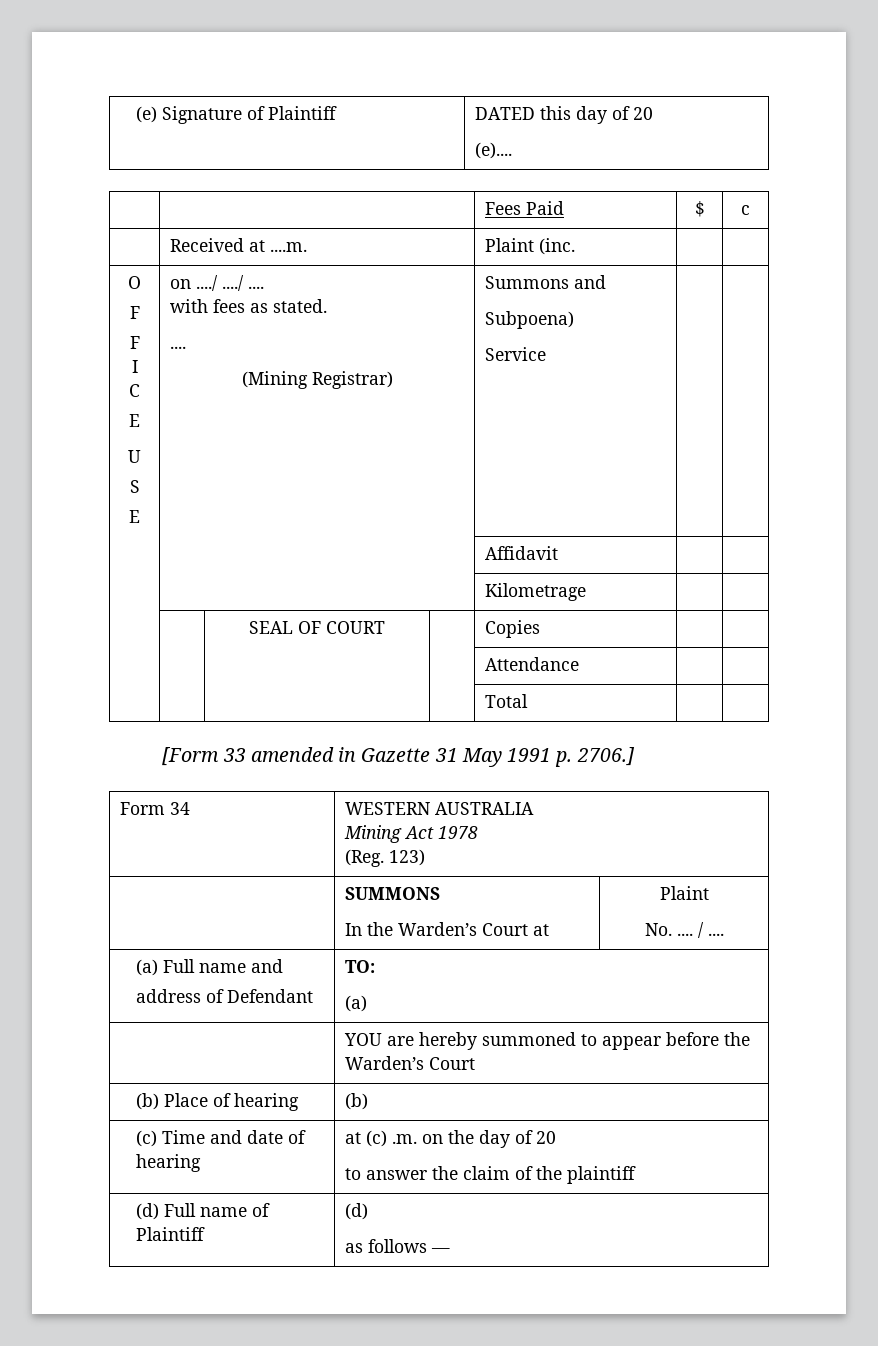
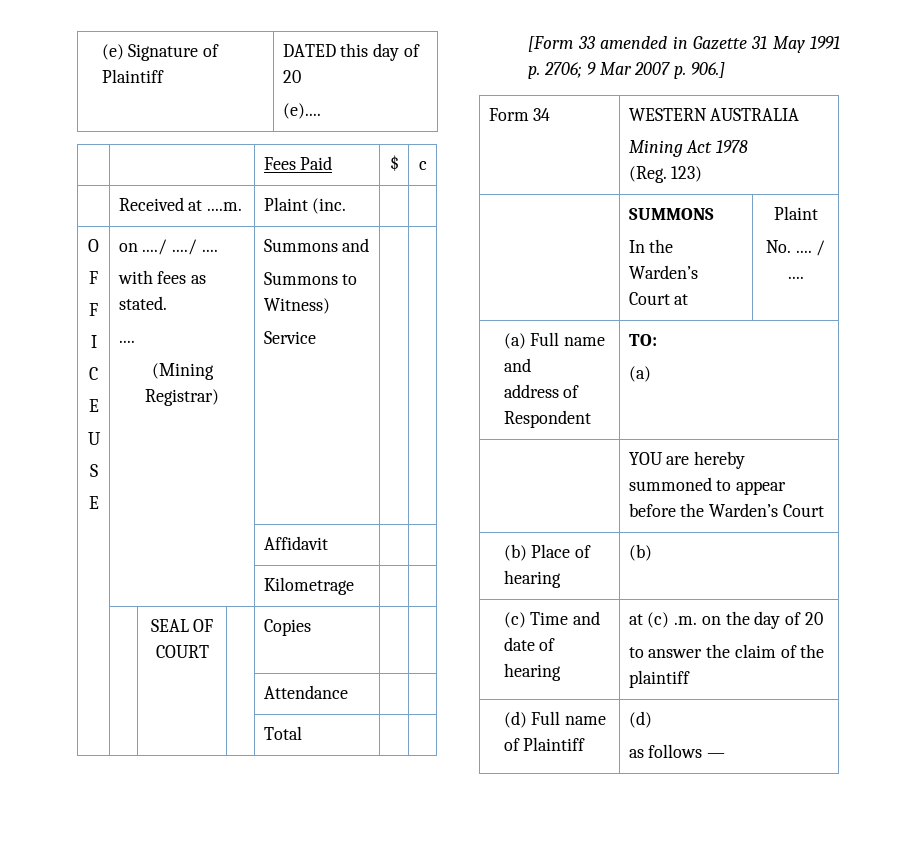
  O
  F
  F
  I
  C
  E
  U
  S
  E | on ..../ ..../ ....
  with fees as stated.
  ....
  (Mining Registrar) | Summons and
- Subpoena)
+ Summons to Witness)
- [Form 33 amended in Gazette 31 May 1991 p. 2706.]
+ [Form 33 amended in Gazette 31 May 1991 p. 2706; 9 Mar 2007 p. 906.]
  (a) Full name and
- address of Defendant | TO:
+ address of Respondent | TO:

